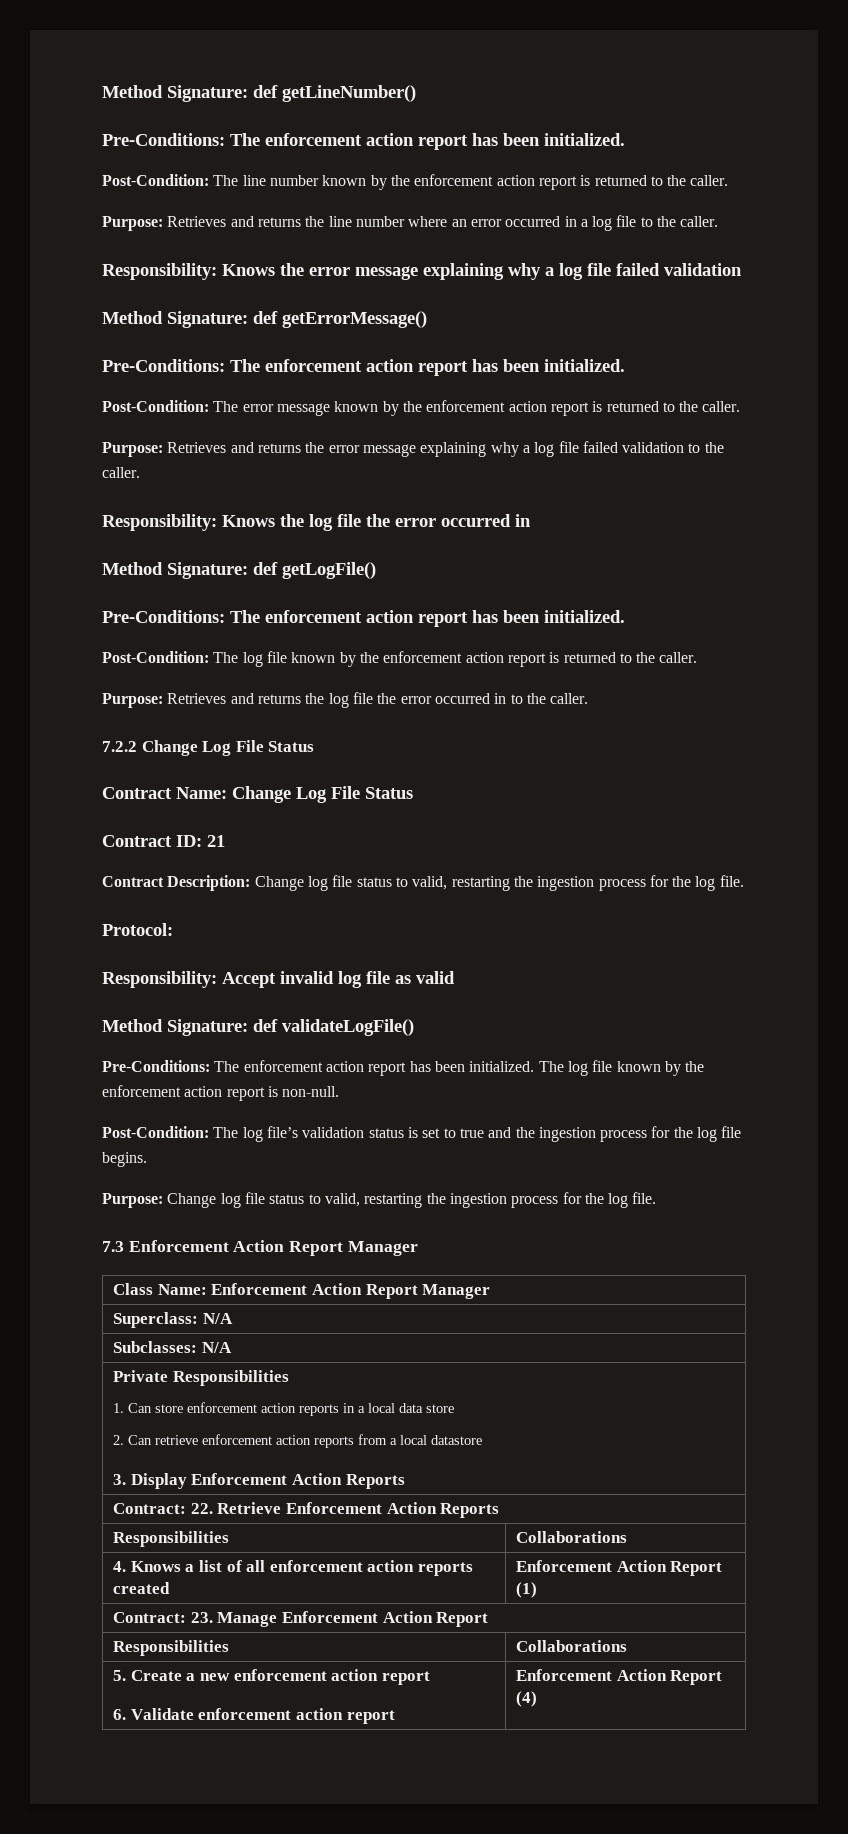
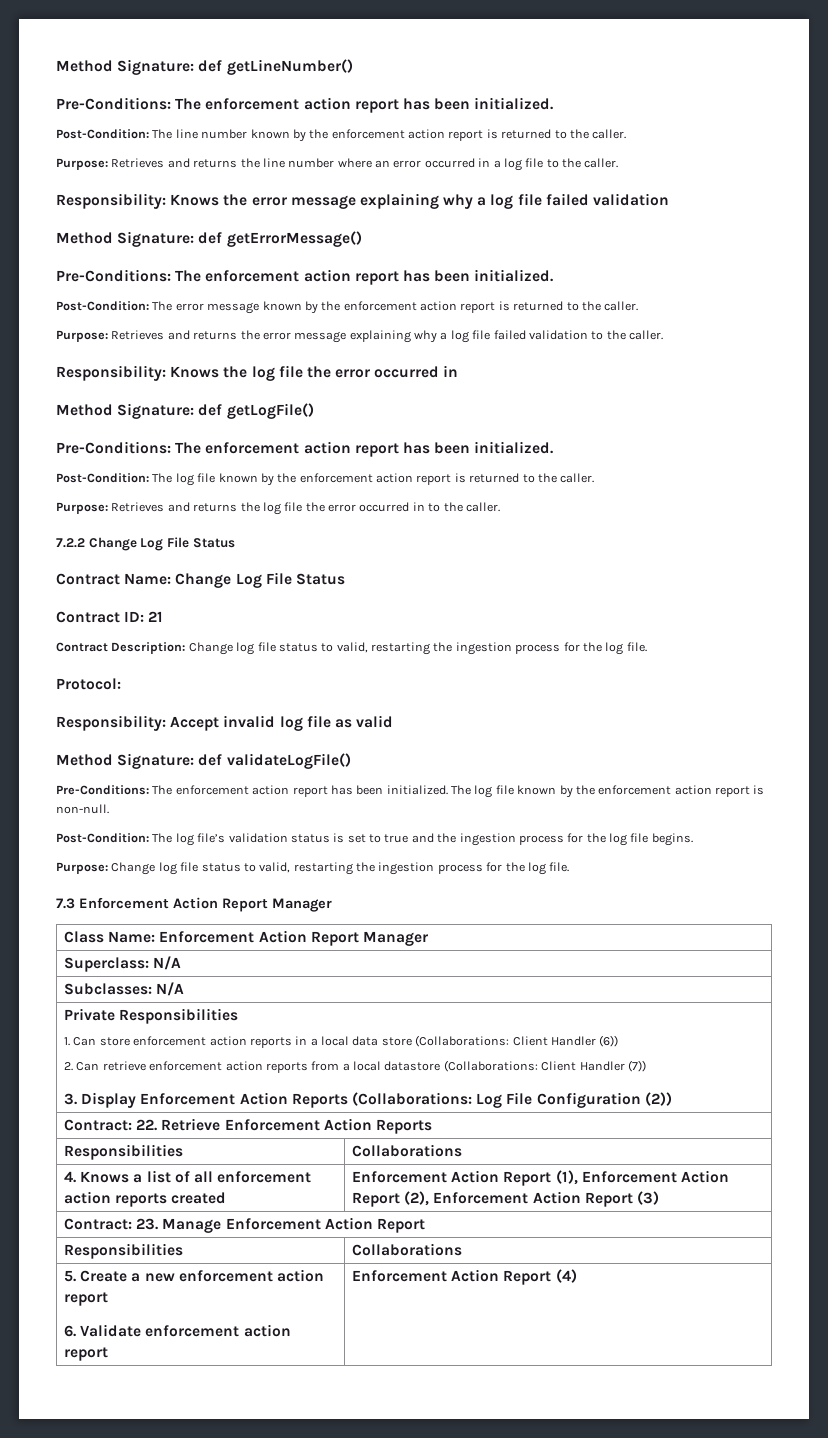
- 1. Can store enforcement action reports in a local data store
+ 1. Can store enforcement action reports in a local data store (Collaborations: Client Handler (6))
- 2. Can retrieve enforcement action reports from a local datastore
+ 2. Can retrieve enforcement action reports from a local datastore (Collaborations: Client Handler (7))
- 3. Display Enforcement Action Reports
+ 3. Display Enforcement Action Reports (Collaborations: Log File Configuration (2))
- 4. Knows a list of all enforcement action reports created | Enforcement Action Report (1)
+ 4. Knows a list of all enforcement action reports created | Enforcement Action Report (1), Enforcement Action Report (2), Enforcement Action Report (3)

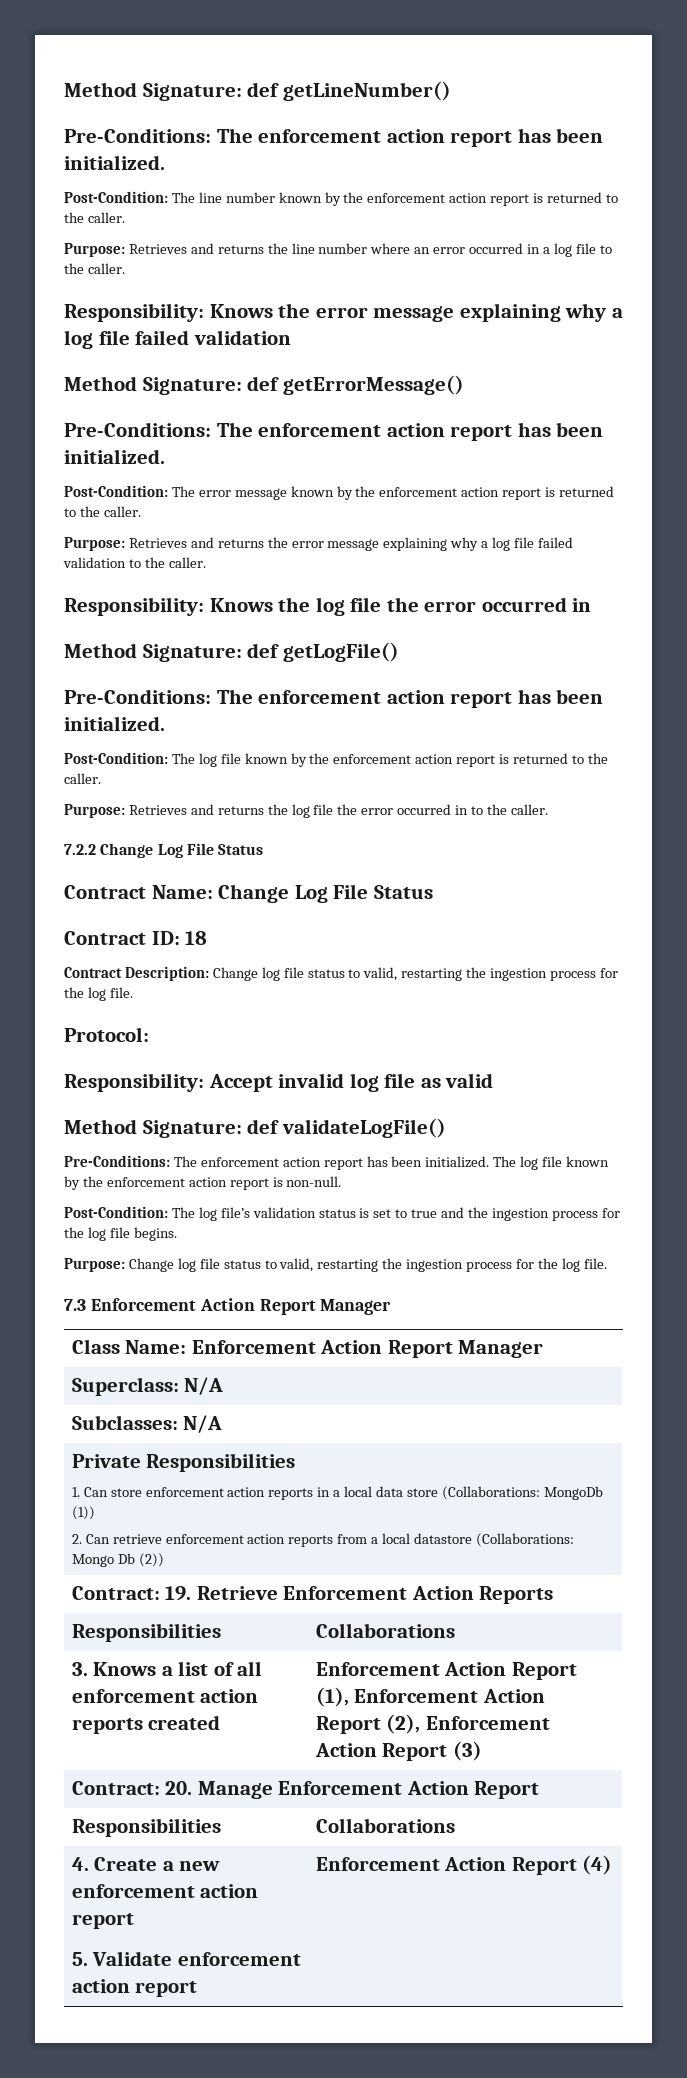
- Contract ID: 21
+ Contract ID: 18
- 1. Can store enforcement action reports in a local data store (Collaborations: Client Handler (6))
+ 1. Can store enforcement action reports in a local data store (Collaborations: MongoDb (1))
- 2. Can retrieve enforcement action reports from a local datastore (Collaborations: Client Handler (7))
- 3. Display Enforcement Action Reports (Collaborations: Log File Configuration (2))
+ 2. Can retrieve enforcement action reports from a local datastore (Collaborations: Mongo Db (2))
- Contract: 22. Retrieve Enforcement Action Reports
+ Contract: 19. Retrieve Enforcement Action Reports
- 4. Knows a list of all enforcement action reports created | Enforcement Action Report (1), Enforcement Action Report (2), Enforcement Action Report (3)
+ 3. Knows a list of all enforcement action reports created | Enforcement Action Report (1), Enforcement Action Report (2), Enforcement Action Report (3)
- Contract: 23. Manage Enforcement Action Report
+ Contract: 20. Manage Enforcement Action Report
- 5. Create a new enforcement action report
- 6. Validate enforcement action report | Enforcement Action Report (4)
+ 4. Create a new enforcement action report
+ 5. Validate enforcement action report | Enforcement Action Report (4)

